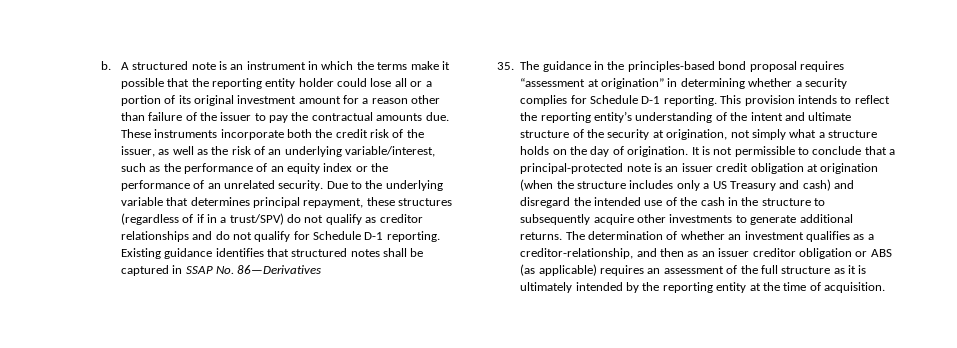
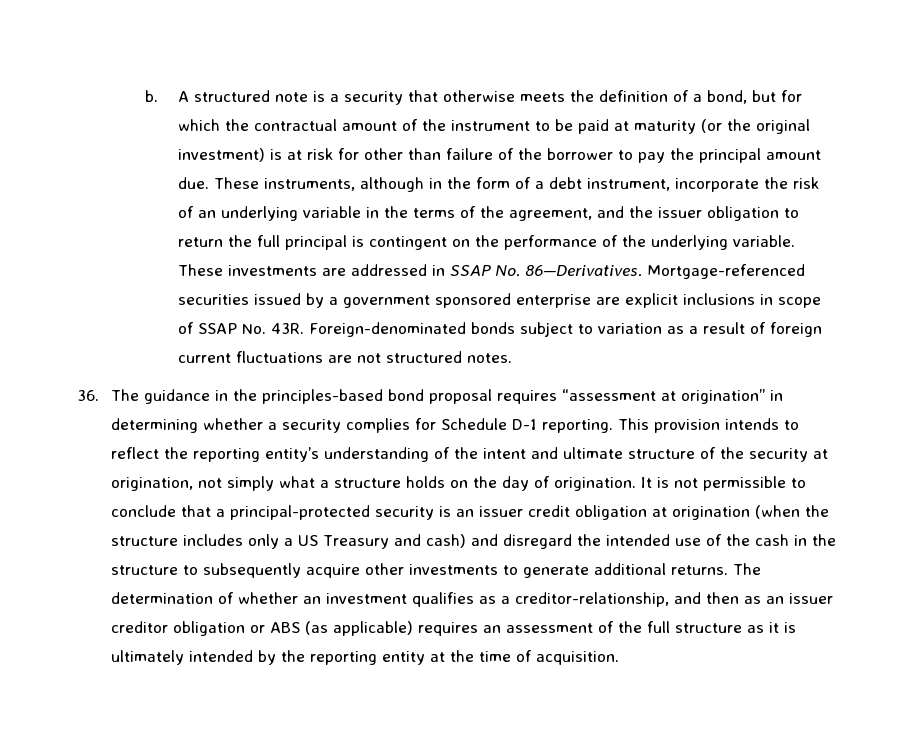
- A structured note is an instrument in which the terms make it possible that the reporting entity holder could lose all or a portion of its original investment amount for a reason other than failure of the issuer to pay the contractual amounts due. These instruments incorporate both the credit risk of the issuer, as well as the risk of an underlying variable/interest, such as the performance of an equity index or the performance of an unrelated security. Due to the underlying variable that determines principal repayment, these structures (regardless of if in a trust/SPV) do not qualify as creditor relationships and do not qualify for Schedule D-1 reporting. Existing guidance identifies that structured notes shall be captured in SSAP No. 86—Derivatives
- 35. The guidance in the principles-based bond proposal requires “assessment at origination” in determining whether a security complies for Schedule D-1 reporting.
+ A structured note is a security that otherwise meets the definition of a bond, but for which the contractual amount of the instrument to be paid at maturity (or the original investment) is at risk for other than failure of the borrower to pay the principal amount due. These instruments, although in the form of a debt instrument, incorporate the risk of an underlying variable in the terms of the agreement, and the issuer obligation to return the full principal is contingent on the performance of the underlying variable. These investments are addressed in SSAP No. 86—Derivatives. Mortgage-referenced securities issued by a government sponsored enterprise are explicit inclusions in scope of SSAP No. 43R. Foreign-denominated bonds subject to variation as a result of foreign current fluctuations are not structured notes.
+ 36. The guidance in the principles-based bond proposal requires “assessment at origination” in determining whether a security complies for Schedule D-1 reporting.
- It is not permissible to conclude that a principal-protected note is an issuer credit obligation at origination (when the structure includes only a US Treasury and cash) and disregard the intended use of the cash in the structure to subsequently acquire other investments to generate additional returns.
+ It is not permissible to conclude that a principal-protected security is an issuer credit obligation at origination (when the structure includes only a US Treasury and cash) and disregard the intended use of the cash in the structure to subsequently acquire other investments to generate additional returns.

